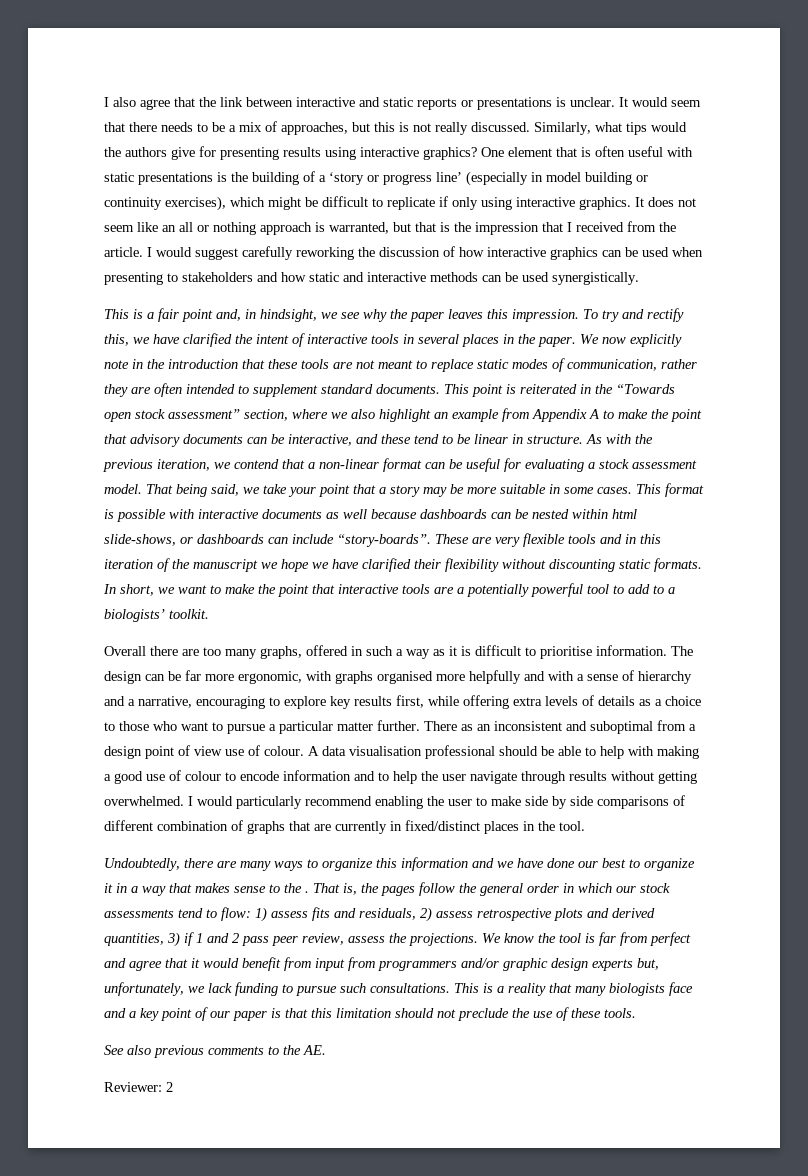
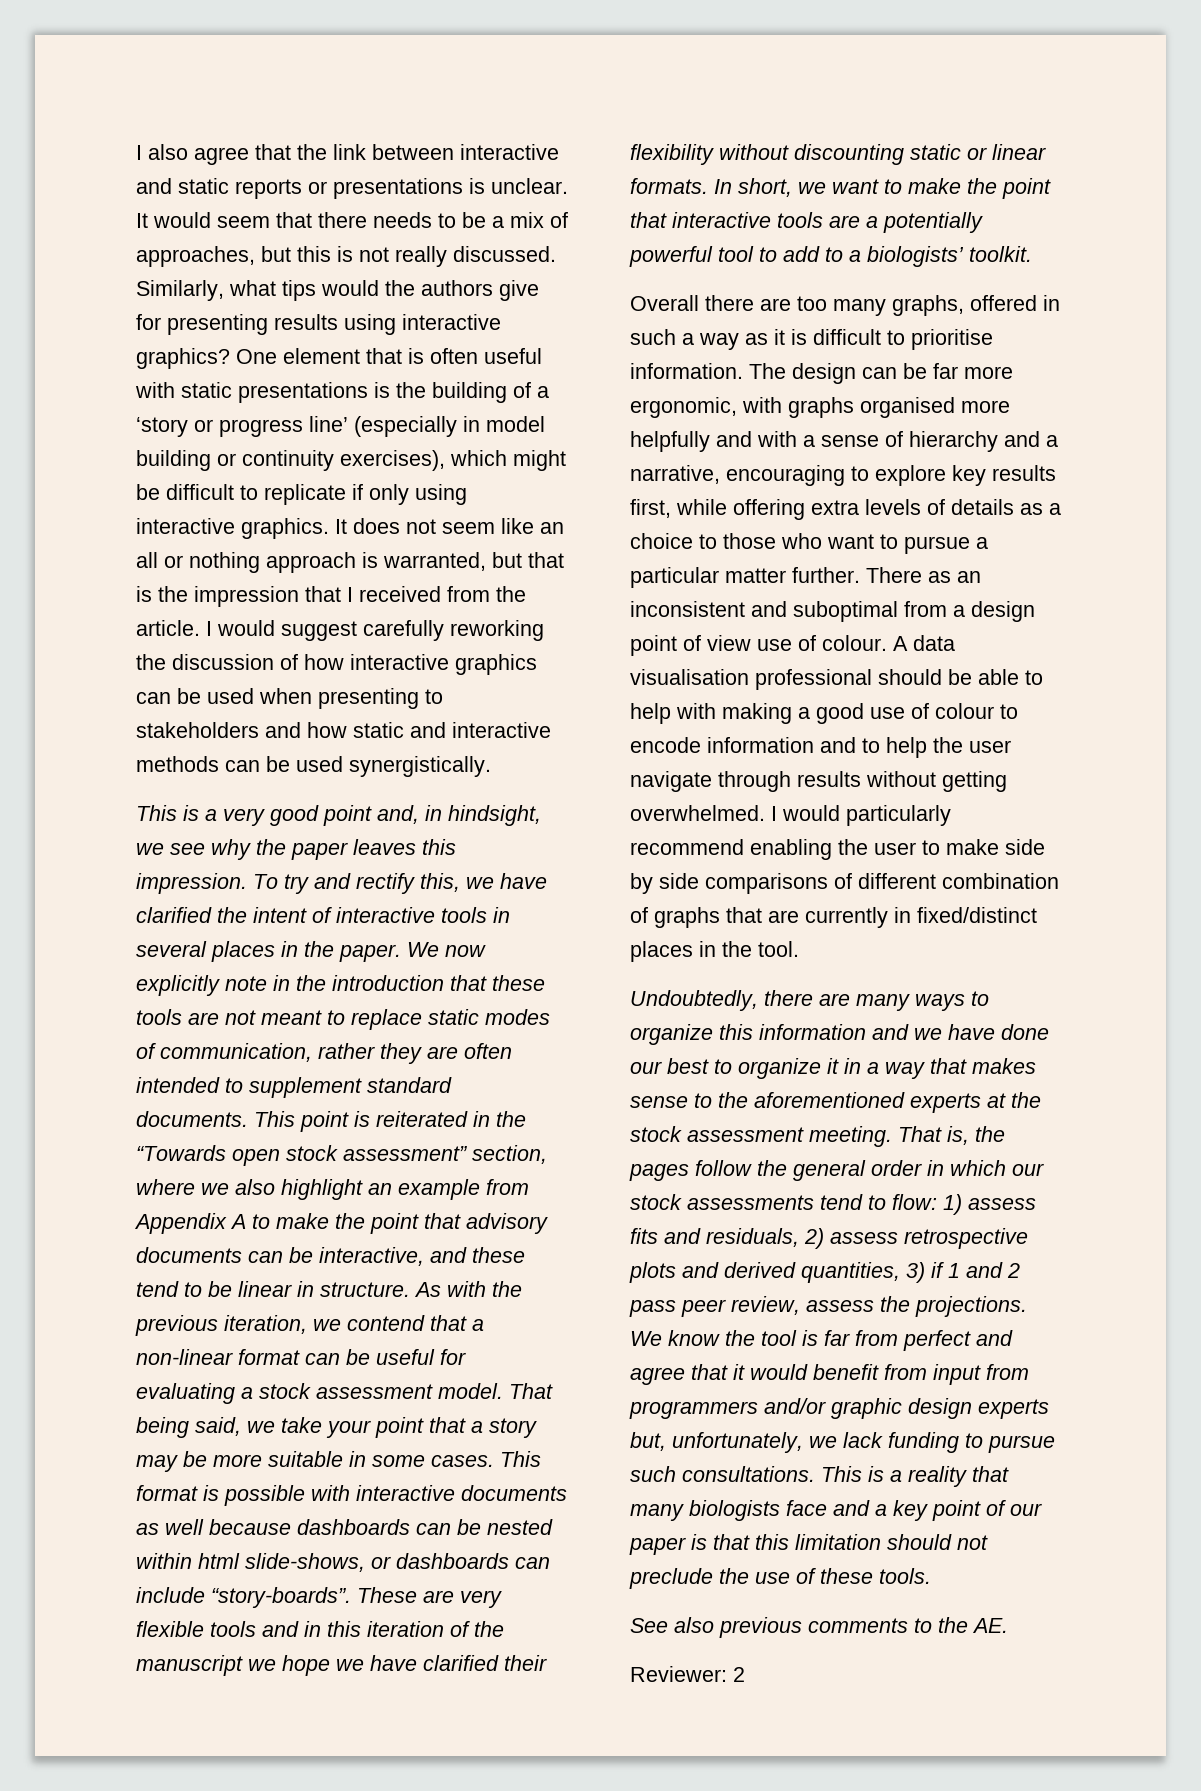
- This is a fair point and, in hindsight, we see why the paper leaves this impression.
+ This is a very good point and, in hindsight, we see why the paper leaves this impression.
- These are very flexible tools and in this iteration of the manuscript we hope we have clarified their flexibility without discounting static formats.
+ These are very flexible tools and in this iteration of the manuscript we hope we have clarified their flexibility without discounting static or linear formats.
- Undoubtedly, there are many ways to organize this information and we have done our best to organize it in a way that makes sense to the .
+ Undoubtedly, there are many ways to organize this information and we have done our best to organize it in a way that makes sense to the aforementioned experts at the stock assessment meeting.

